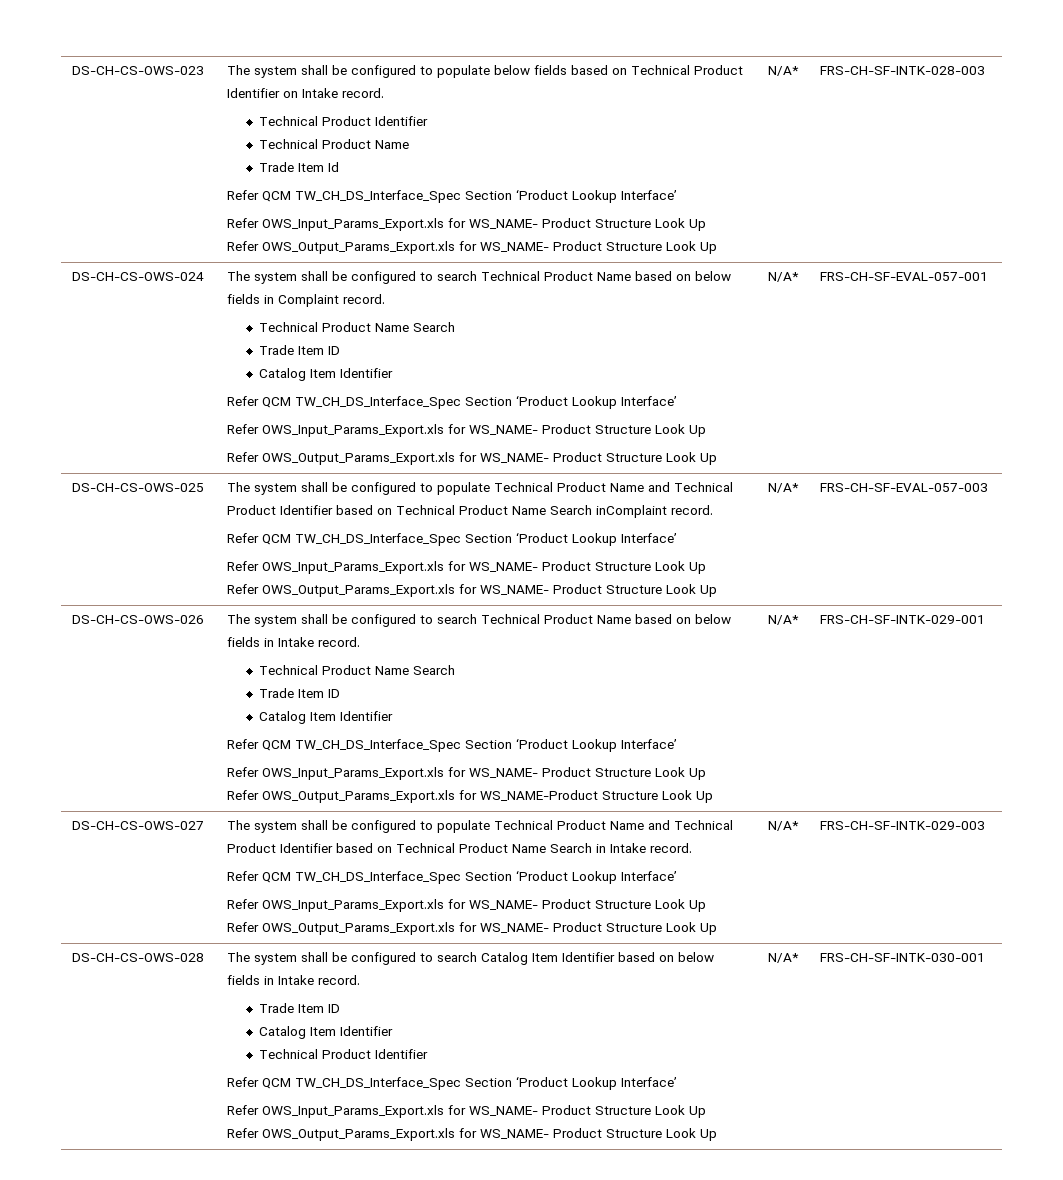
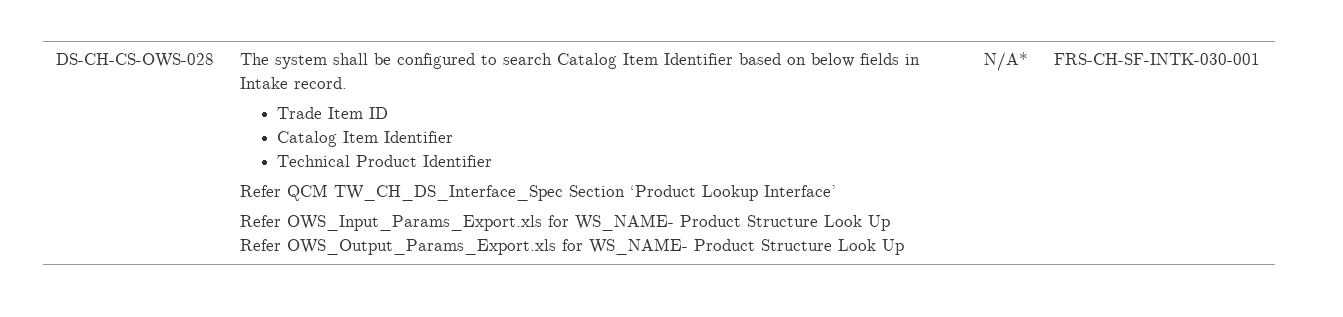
- DS-CH-CS-OWS-023 | The system shall be configured to populate below fields based on Technical Product Identifier on Intake record.
- Technical Product Identifier
- Technical Product Name
- Trade Item Id
- Refer QCM TW_CH_DS_Interface_Spec Section ‘Product Lookup Interface’
- Refer OWS_Input_Params_Export.xls for WS_NAME- Product Structure Look Up
- Refer OWS_Output_Params_Export.xls for WS_NAME- Product Structure Look Up | N/A* | FRS-CH-SF-INTK-028-003
- DS-CH-CS-OWS-024 | The system shall be configured to search Technical Product Name based on below fields in Complaint record.
- Technical Product Name Search
- Trade Item ID
- Catalog Item Identifier
- Refer QCM TW_CH_DS_Interface_Spec Section ‘Product Lookup Interface’
- Refer OWS_Input_Params_Export.xls for WS_NAME- Product Structure Look Up
- Refer OWS_Output_Params_Export.xls for WS_NAME- Product Structure Look Up | N/A* | FRS-CH-SF-EVAL-057-001
- DS-CH-CS-OWS-025 | The system shall be configured to populate Technical Product Name and Technical Product Identifier based on Technical Product Name Search inComplaint record.
- Refer QCM TW_CH_DS_Interface_Spec Section ‘Product Lookup Interface’
- Refer OWS_Input_Params_Export.xls for WS_NAME- Product Structure Look Up
- Refer OWS_Output_Params_Export.xls for WS_NAME- Product Structure Look Up | N/A* | FRS-CH-SF-EVAL-057-003
- DS-CH-CS-OWS-026 | The system shall be configured to search Technical Product Name based on below fields in Intake record.
- Technical Product Name Search
- Trade Item ID
- Catalog Item Identifier
- Refer QCM TW_CH_DS_Interface_Spec Section ‘Product Lookup Interface’
- Refer OWS_Input_Params_Export.xls for WS_NAME- Product Structure Look Up
- Refer OWS_Output_Params_Export.xls for WS_NAME-Product Structure Look Up | N/A* | FRS-CH-SF-INTK-029-001
- DS-CH-CS-OWS-027 | The system shall be configured to populate Technical Product Name and Technical Product Identifier based on Technical Product Name Search in Intake record.
- Refer QCM TW_CH_DS_Interface_Spec Section ‘Product Lookup Interface’
- Refer OWS_Input_Params_Export.xls for WS_NAME- Product Structure Look Up
- Refer OWS_Output_Params_Export.xls for WS_NAME- Product Structure Look Up | N/A* | FRS-CH-SF-INTK-029-003

